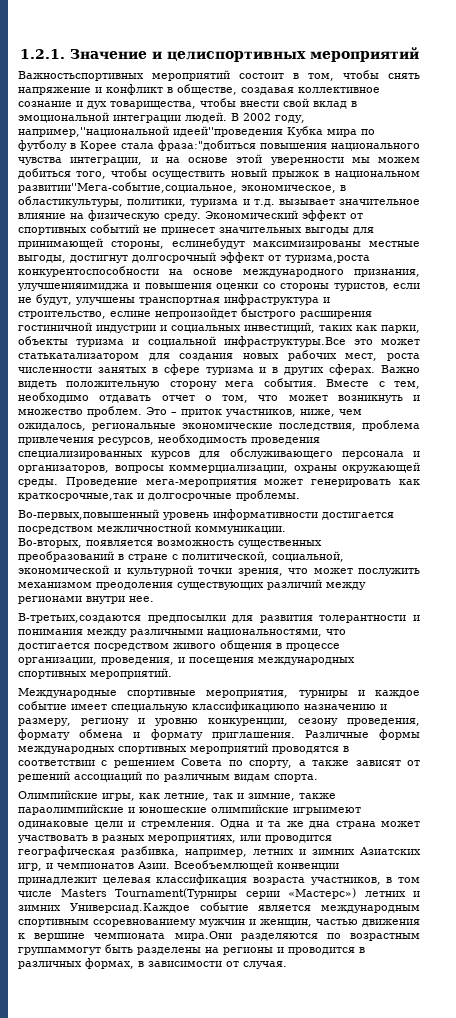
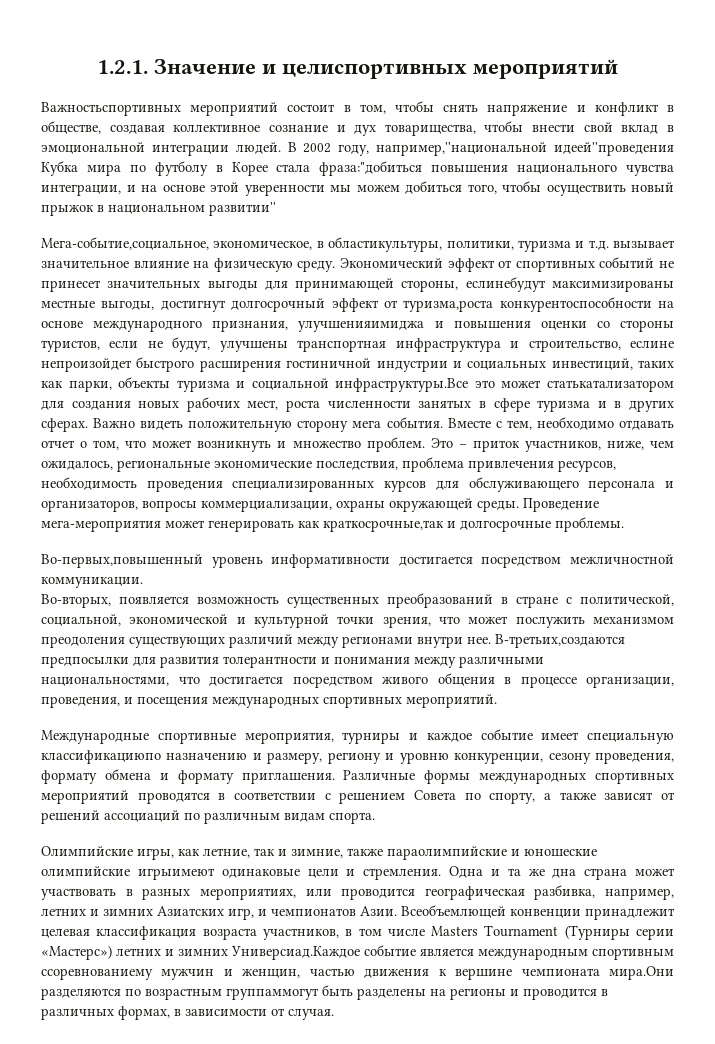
- В 2002 году, например,''национальной идеей''проведения Кубка мира по футболу в Корее стала фраза:"добиться повышения национального чувства интеграции, и на основе этой уверенности мы можем добиться того, чтобы осуществить новый прыжок в национальном развитии''Мега-событие,социальное, экономическое, в областикультуры, политики, туризма и т.д. вызывает значительное влияние на физическую среду.
+ В 2002 году, например,''национальной идеей''проведения Кубка мира по футболу в Корее стала фраза:"добиться повышения национального чувства интеграции, и на основе этой уверенности мы можем добиться того, чтобы осуществить новый прыжок в национальном развитии''
+ Мега-событие,социальное, экономическое, в областикультуры, политики, туризма и т.д. вызывает значительное влияние на физическую среду.
- Во-вторых, появляется возможность существенных преобразований в стране с политической, социальной, экономической и культурной точки зрения, что может послужить механизмом преодоления существующих различий между регионами внутри нее.
- В-третьих,создаются предпосылки для развития толерантности и понимания между различными национальностями, что достигается посредством живого общения в процессе организации, проведения, и посещения международных спортивных мероприятий.
+ Во-вторых, появляется возможность существенных преобразований в стране с политической, социальной, экономической и культурной точки зрения, что может послужить механизмом преодоления существующих различий между регионами внутри нее. В-третьих,создаются предпосылки для развития толерантности и понимания между различными национальностями, что достигается посредством живого общения в процессе организации, проведения, и посещения международных спортивных мероприятий.
- Всеобъемлющей конвенции принадлежит целевая классификация возраста участников, в том числе Masters Тournament(Турниры серии «Мастерс») летних и зимних Универсиад.Каждое событие является международным спортивным ссоревнованиему мужчин и женщин, частью движения к вершине чемпионата мира.Они разделяются по возрастным группаммогут быть разделены на регионы и проводится в различных формах, в зависимости от случая.
+ Всеобъемлющей конвенции принадлежит целевая классификация возраста участников, в том числе Masters Тournament (Турниры серии «Мастерс») летних и зимних Универсиад.Каждое событие является международным спортивным ссоревнованиему мужчин и женщин, частью движения к вершине чемпионата мира.Они разделяются по возрастным группаммогут быть разделены на регионы и проводится в различных формах, в зависимости от случая.

